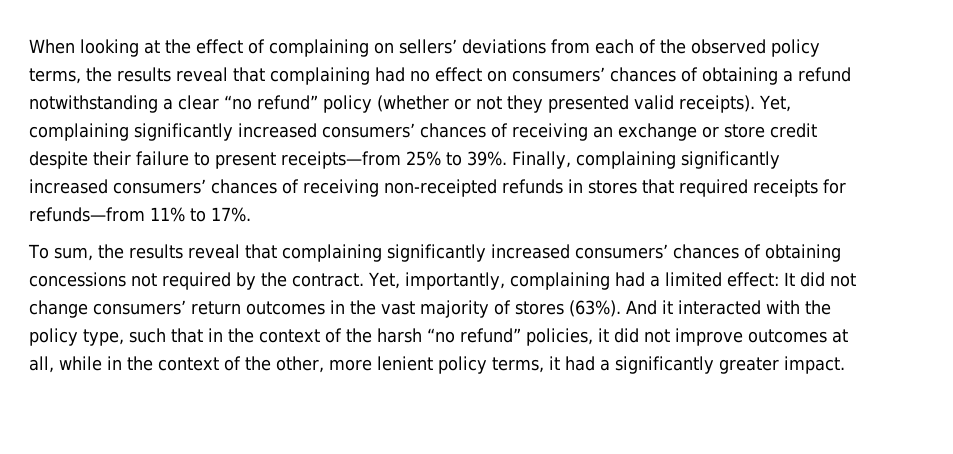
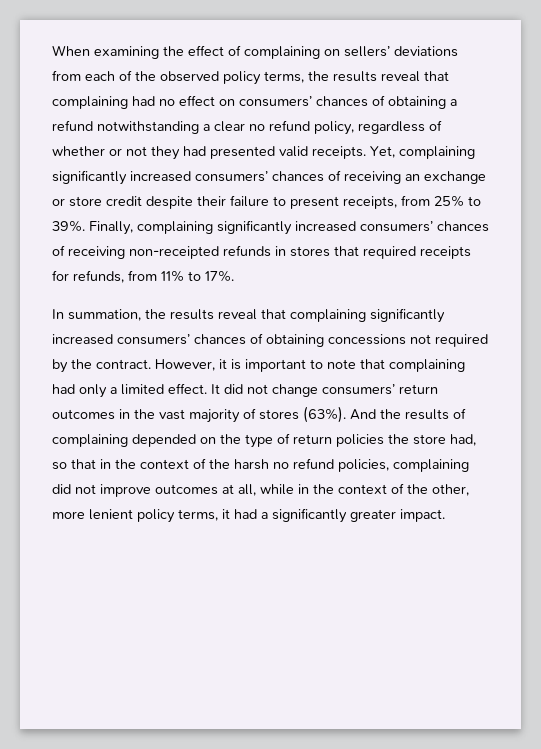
- When looking at the effect of complaining on sellers’ deviations from each of the observed policy terms, the results reveal that complaining had no effect on consumers’ chances of obtaining a refund notwithstanding a clear “no refund” policy (whether or not they presented valid receipts).
+ When examining the effect of complaining on sellers’ deviations from each of the observed policy terms, the results reveal that complaining had no effect on consumers’ chances of obtaining a refund notwithstanding a clear no refund policy, regardless of whether or not they had presented valid receipts.
- Yet, complaining significantly increased consumers’ chances of receiving an exchange or store credit despite their failure to present receipts—from 25% to 39%.
+ Yet, complaining significantly increased consumers’ chances of receiving an exchange or store credit despite their failure to present receipts, from 25% to 39%.
- Finally, complaining significantly increased consumers’ chances of receiving non-receipted refunds in stores that required receipts for refunds—from 11% to 17%.
+ Finally, complaining significantly increased consumers’ chances of receiving non-receipted refunds in stores that required receipts for refunds, from 11% to 17%.
- To sum, the results reveal that complaining significantly increased consumers’ chances of obtaining concessions not required by the contract.
+ In summation, the results reveal that complaining significantly increased consumers’ chances of obtaining concessions not required by the contract.
- Yet, importantly, complaining had a limited effect: It did not change consumers’ return outcomes in the vast majority of stores (63%).
+ However, it is important to note that complaining had only a limited effect. It did not change consumers’ return outcomes in the vast majority of stores (63%).
- And it interacted with the policy type, such that in the context of the harsh “no refund” policies, it did not improve outcomes at all, while in the context of the other, more lenient policy terms, it had a significantly greater impact.
+ And the results of complaining depended on the type of return policies the store had, so that in the context of the harsh no refund policies, complaining did not improve outcomes at all, while in the context of the other, more lenient policy terms, it had a significantly greater impact.

